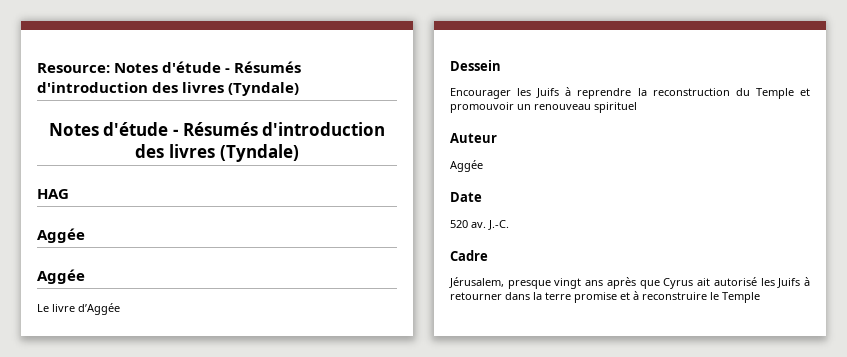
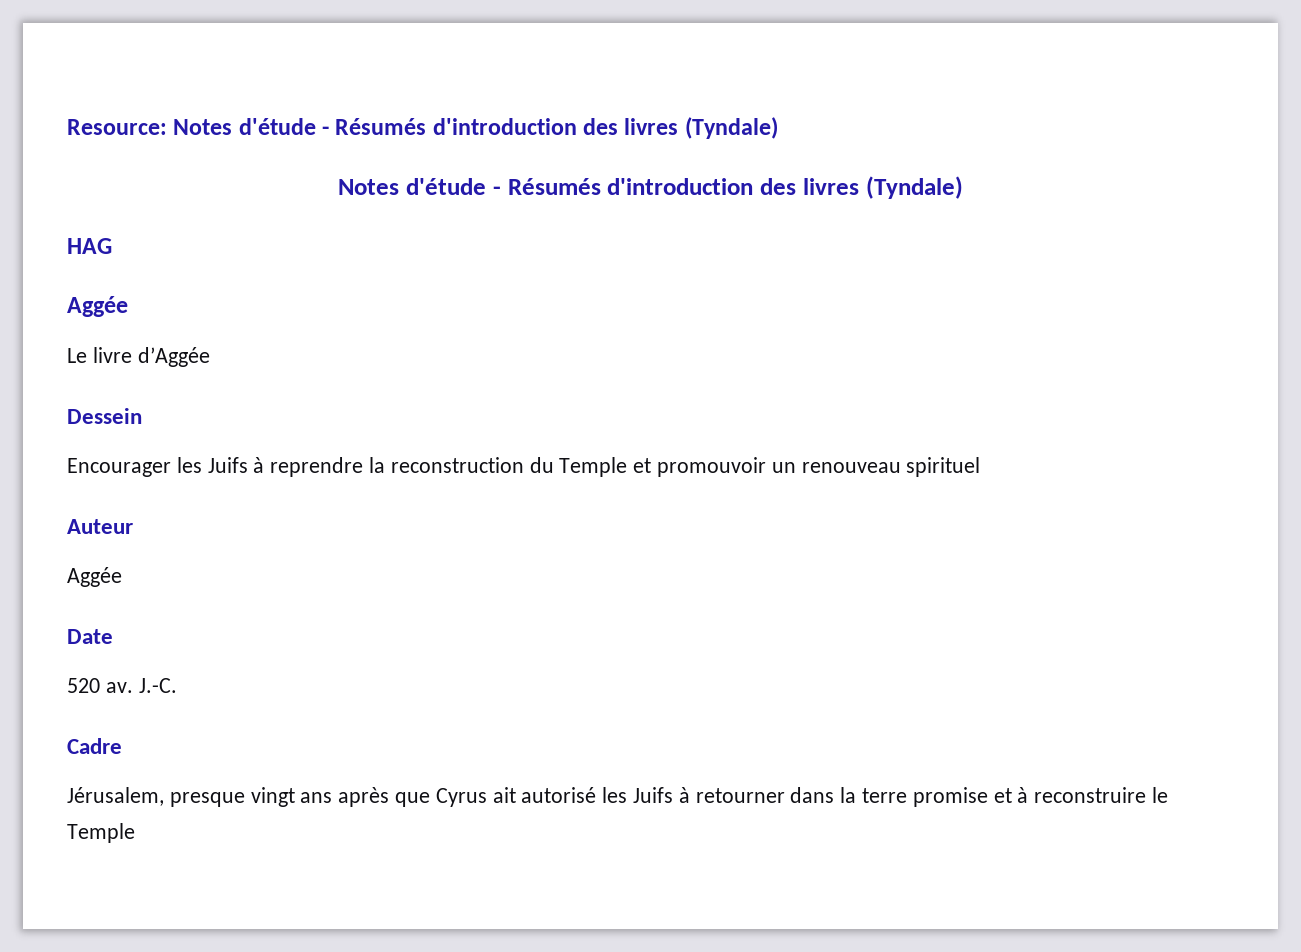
  HAG
- Aggée

